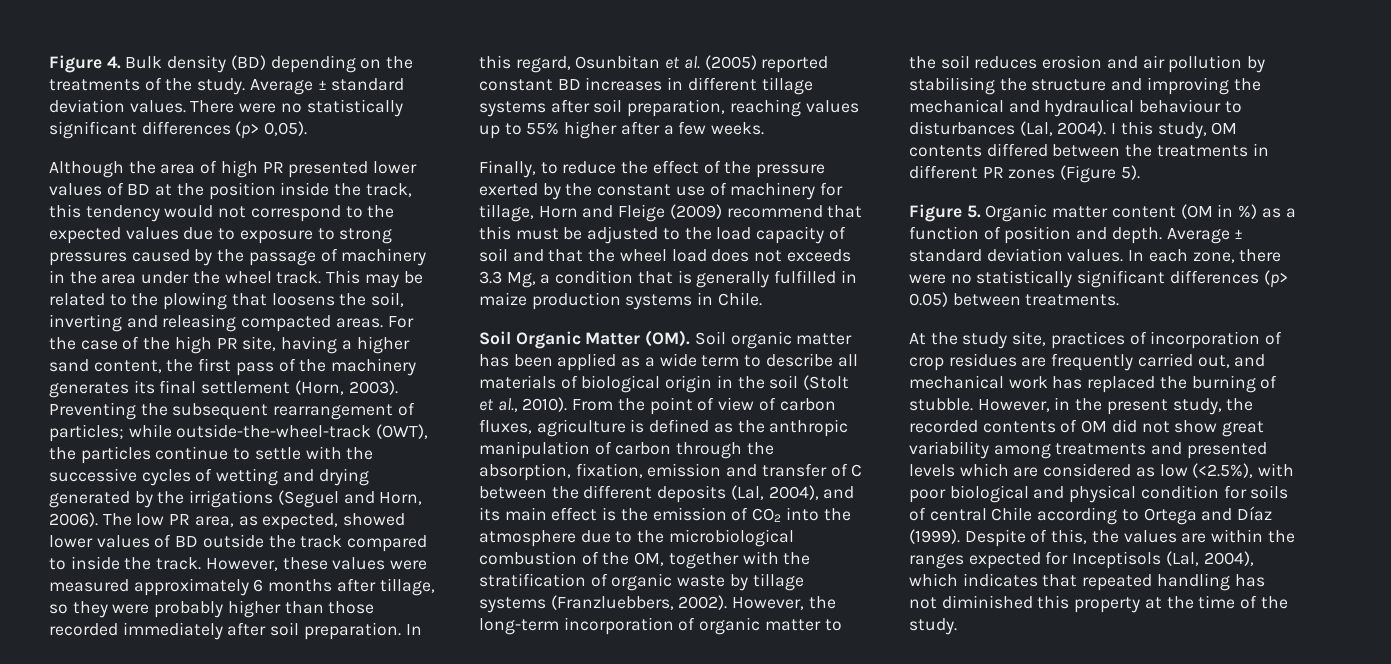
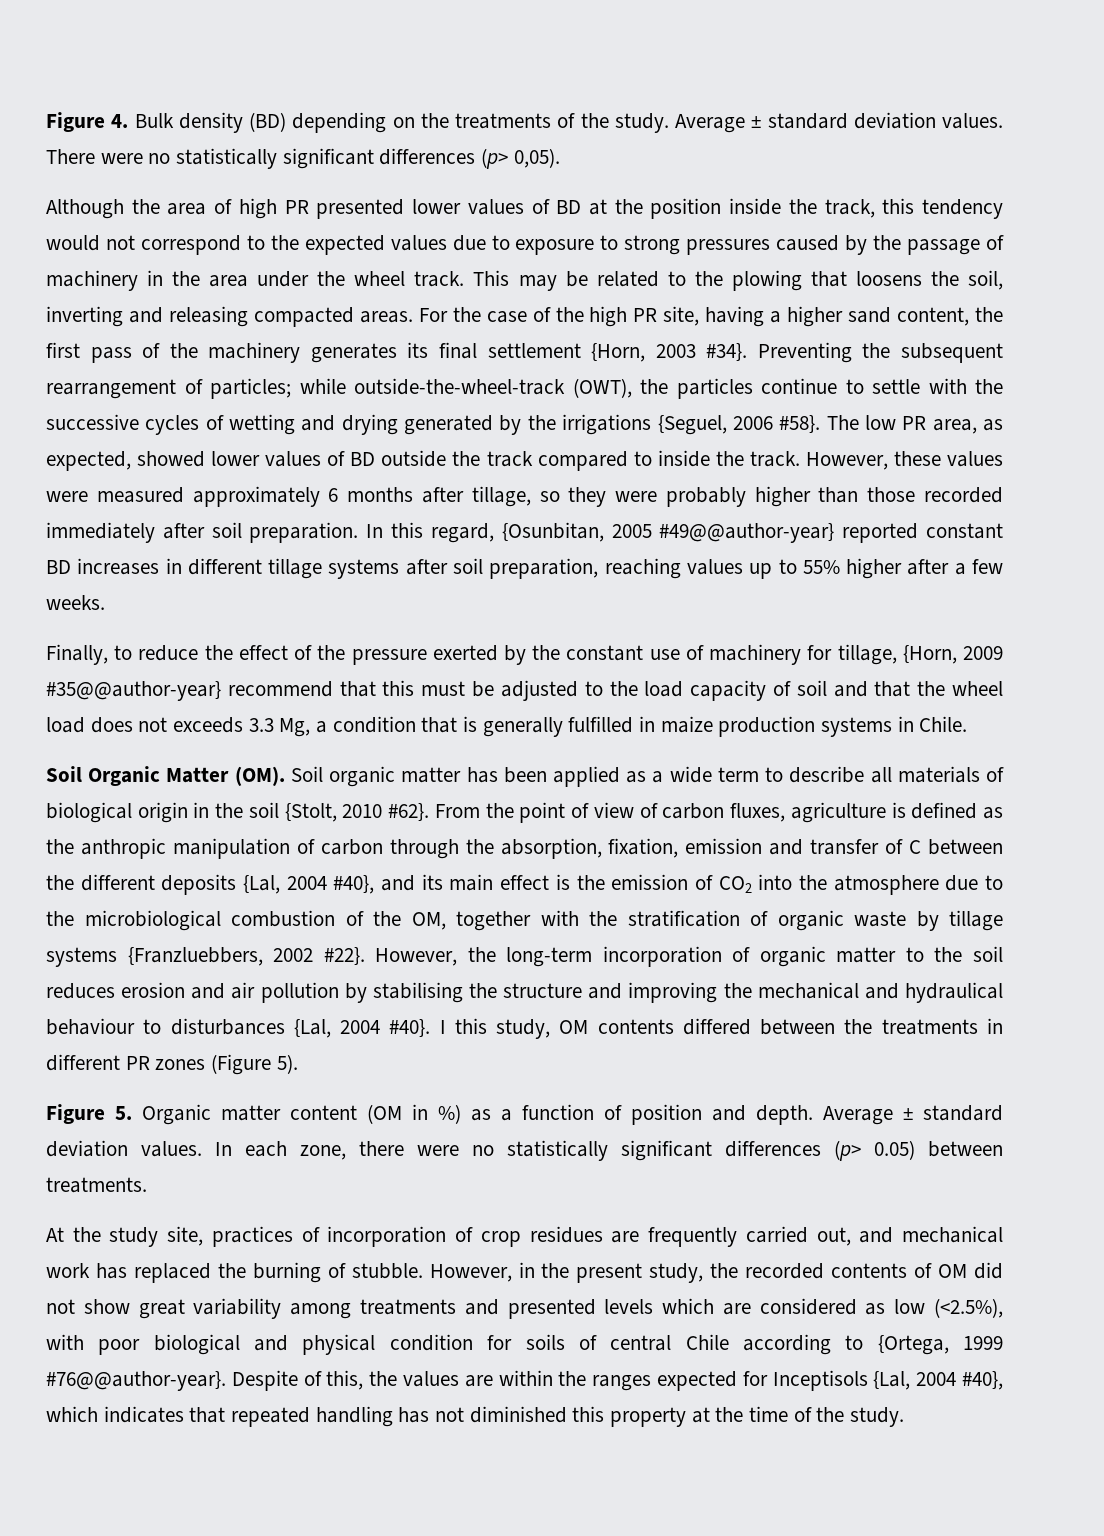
- For the case of the high PR site, having a higher sand content, the first pass of the machinery generates its final settlement (Horn, 2003).
+ For the case of the high PR site, having a higher sand content, the first pass of the machinery generates its final settlement {Horn, 2003 #34}.
- Preventing the subsequent rearrangement of particles; while outside-the-wheel-track (OWT), the particles continue to settle with the successive cycles of wetting and drying generated by the irrigations (Seguel and Horn, 2006).
+ Preventing the subsequent rearrangement of particles; while outside-the-wheel-track (OWT), the particles continue to settle with the successive cycles of wetting and drying generated by the irrigations {Seguel, 2006 #58}.
- In this regard, Osunbitan et al. (2005) reported constant BD increases in different tillage systems after soil preparation, reaching values up to 55% higher after a few weeks.
+ In this regard, {Osunbitan, 2005 #49@@author-year} reported constant BD increases in different tillage systems after soil preparation, reaching values up to 55% higher after a few weeks.
- Finally, to reduce the effect of the pressure exerted by the constant use of machinery for tillage, Horn and Fleige (2009) recommend that this must be adjusted to the load capacity of soil and that the wheel load does not exceeds 3.3 Mg, a condition that is generally fulfilled in maize production systems in Chile.
+ Finally, to reduce the effect of the pressure exerted by the constant use of machinery for tillage, {Horn, 2009 #35@@author-year} recommend that this must be adjusted to the load capacity of soil and that the wheel load does not exceeds 3.3 Mg, a condition that is generally fulfilled in maize production systems in Chile.
- Soil Organic Matter (OM). Soil organic matter has been applied as a wide term to describe all materials of biological origin in the soil (Stolt et al., 2010).
+ Soil Organic Matter (OM). Soil organic matter has been applied as a wide term to describe all materials of biological origin in the soil {Stolt, 2010 #62}.
- From the point of view of carbon fluxes, agriculture is defined as the anthropic manipulation of carbon through the absorption, fixation, emission and transfer of C between the different deposits (Lal, 2004), and its main effect is the emission of CO2 into the atmosphere due to the microbiological combustion of the OM, together with the stratification of organic waste by tillage systems (Franzluebbers, 2002).
+ From the point of view of carbon fluxes, agriculture is defined as the anthropic manipulation of carbon through the absorption, fixation, emission and transfer of C between the different deposits {Lal, 2004 #40}, and its main effect is the emission of CO2 into the atmosphere due to the microbiological combustion of the OM, together with the stratification of organic waste by tillage systems {Franzluebbers, 2002 #22}.
- However, the long-term incorporation of organic matter to the soil reduces erosion and air pollution by stabilising the structure and improving the mechanical and hydraulical behaviour to disturbances (Lal, 2004).
+ However, the long-term incorporation of organic matter to the soil reduces erosion and air pollution by stabilising the structure and improving the mechanical and hydraulical behaviour to disturbances {Lal, 2004 #40}.
- However, in the present study, the recorded contents of OM did not show great variability among treatments and presented levels which are considered as low (<2.5%), with poor biological and physical condition for soils of central Chile according to Ortega and Díaz (1999).
+ However, in the present study, the recorded contents of OM did not show great variability among treatments and presented levels which are considered as low (<2.5%), with poor biological and physical condition for soils of central Chile according to {Ortega, 1999 #76@@author-year}.
- Despite of this, the values are within the ranges expected for Inceptisols (Lal, 2004), which indicates that repeated handling has not diminished this property at the time of the study.
+ Despite of this, the values are within the ranges expected for Inceptisols {Lal, 2004 #40}, which indicates that repeated handling has not diminished this property at the time of the study.

